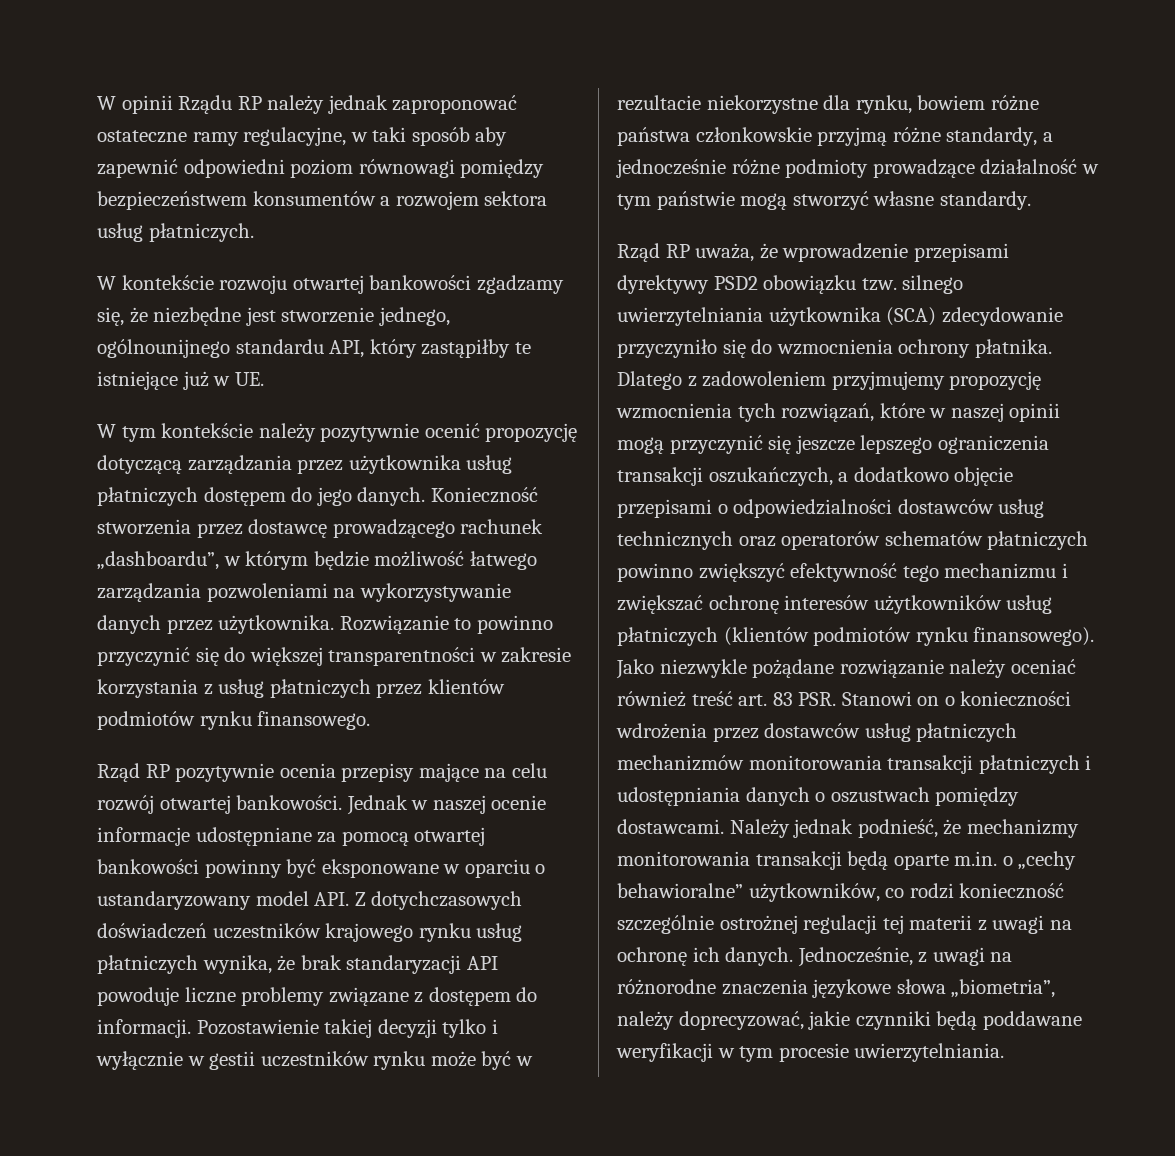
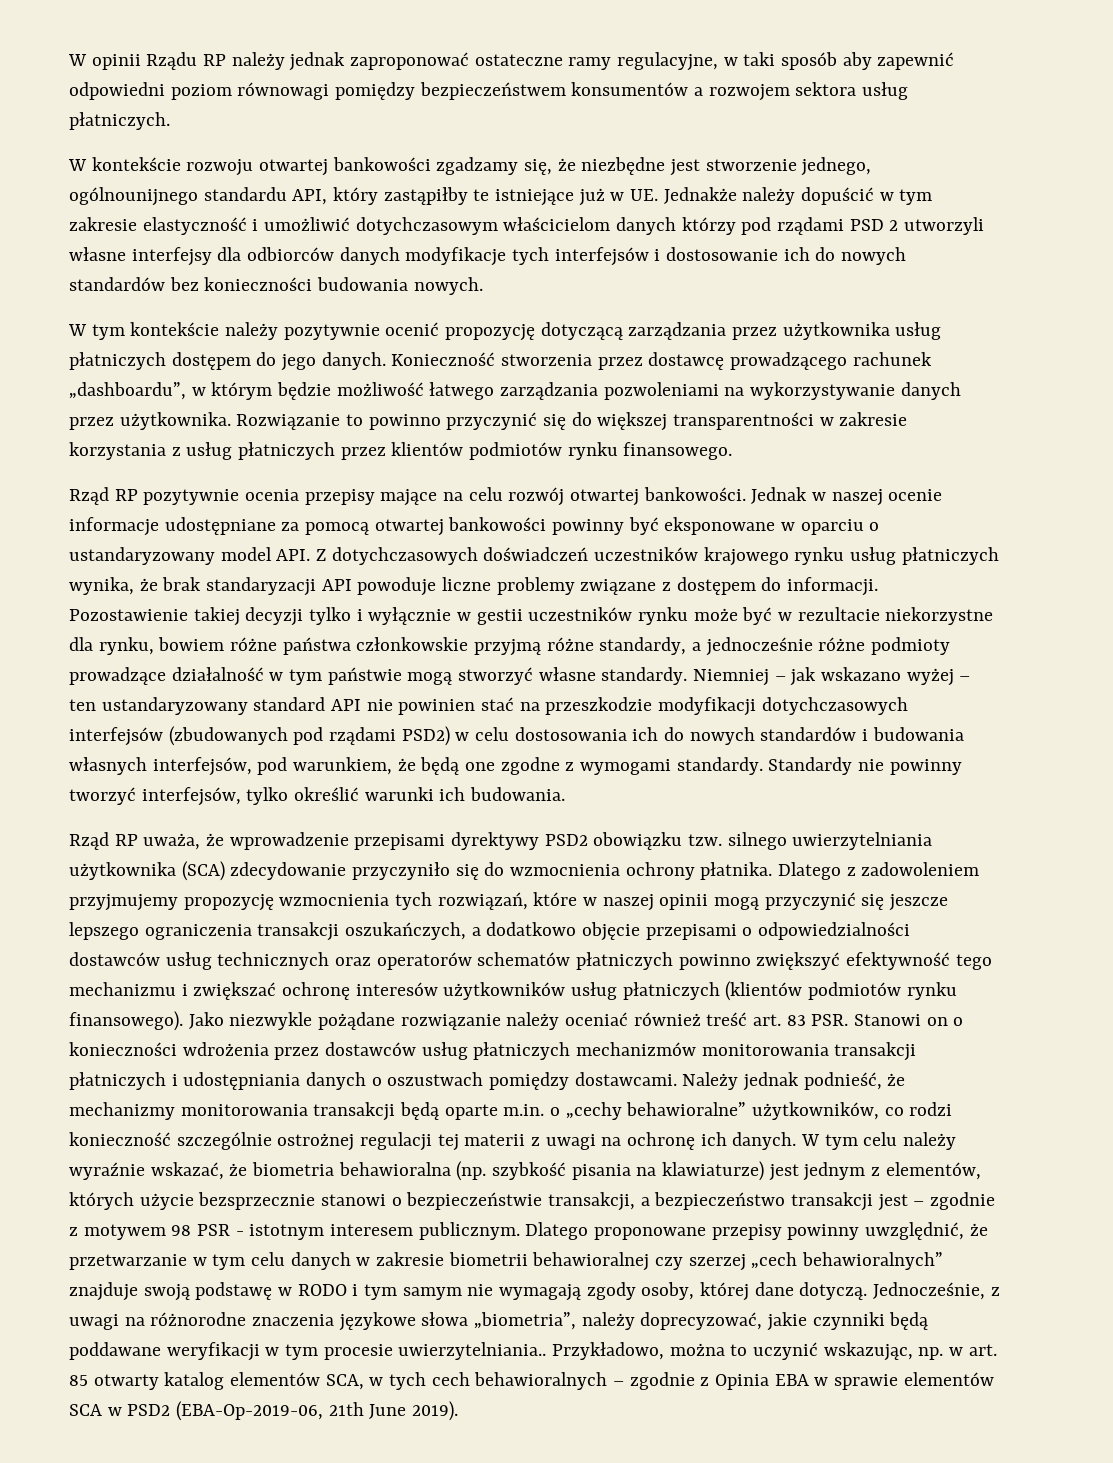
- W kontekście rozwoju otwartej bankowości zgadzamy się, że niezbędne jest stworzenie jednego, ogólnounijnego standardu API, który zastąpiłby te istniejące już w UE.
+ W kontekście rozwoju otwartej bankowości zgadzamy się, że niezbędne jest stworzenie jednego, ogólnounijnego standardu API, który zastąpiłby te istniejące już w UE. Jednakże należy dopuścić w tym zakresie elastyczność i umożliwić dotychczasowym właścicielom danych którzy pod rządami PSD 2 utworzyli własne interfejsy dla odbiorców danych modyfikacje tych interfejsów i dostosowanie ich do nowych standardów bez konieczności budowania nowych.
+ Niemniej – jak wskazano wyżej – ten ustandaryzowany standard API nie powinien stać na przeszkodzie modyfikacji dotychczasowych interfejsów (zbudowanych pod rządami PSD2) w celu dostosowania ich do nowych standardów i budowania własnych interfejsów, pod warunkiem, że będą one zgodne z wymogami standardy. Standardy nie powinny tworzyć interfejsów, tylko określić warunki ich budowania.
+ W tym celu należy wyraźnie wskazać, że biometria behawioralna (np. szybkość pisania na klawiaturze) jest jednym z elementów, których użycie bezsprzecznie stanowi o bezpieczeństwie transakcji, a bezpieczeństwo transakcji jest – zgodnie z motywem 98 PSR - istotnym interesem publicznym. Dlatego proponowane przepisy powinny uwzględnić, że przetwarzanie w tym celu danych w zakresie biometrii behawioralnej czy szerzej „cech behawioralnych” znajduje swoją podstawę w RODO i tym samym nie wymagają zgody osoby, której dane dotyczą.
- Jednocześnie, z uwagi na różnorodne znaczenia językowe słowa „biometria”, należy doprecyzować, jakie czynniki będą poddawane weryfikacji w tym procesie uwierzytelniania.
+ Jednocześnie, z uwagi na różnorodne znaczenia językowe słowa „biometria”, należy doprecyzować, jakie czynniki będą poddawane weryfikacji w tym procesie uwierzytelniania.. Przykładowo, można to uczynić wskazując, np. w art. 85 otwarty katalog elementów SCA, w tych cech behawioralnych – zgodnie z Opinia EBA w sprawie elementów SCA w PSD2 (EBA-Op-2019-06, 21th June 2019).

